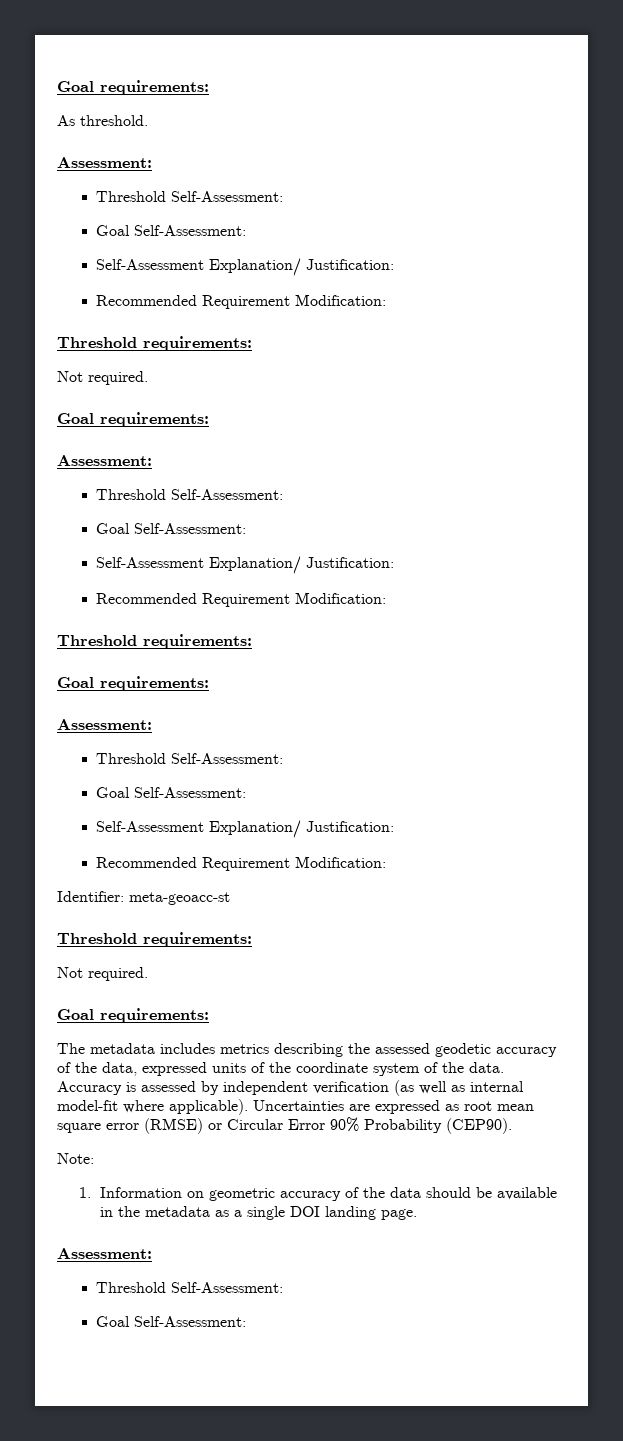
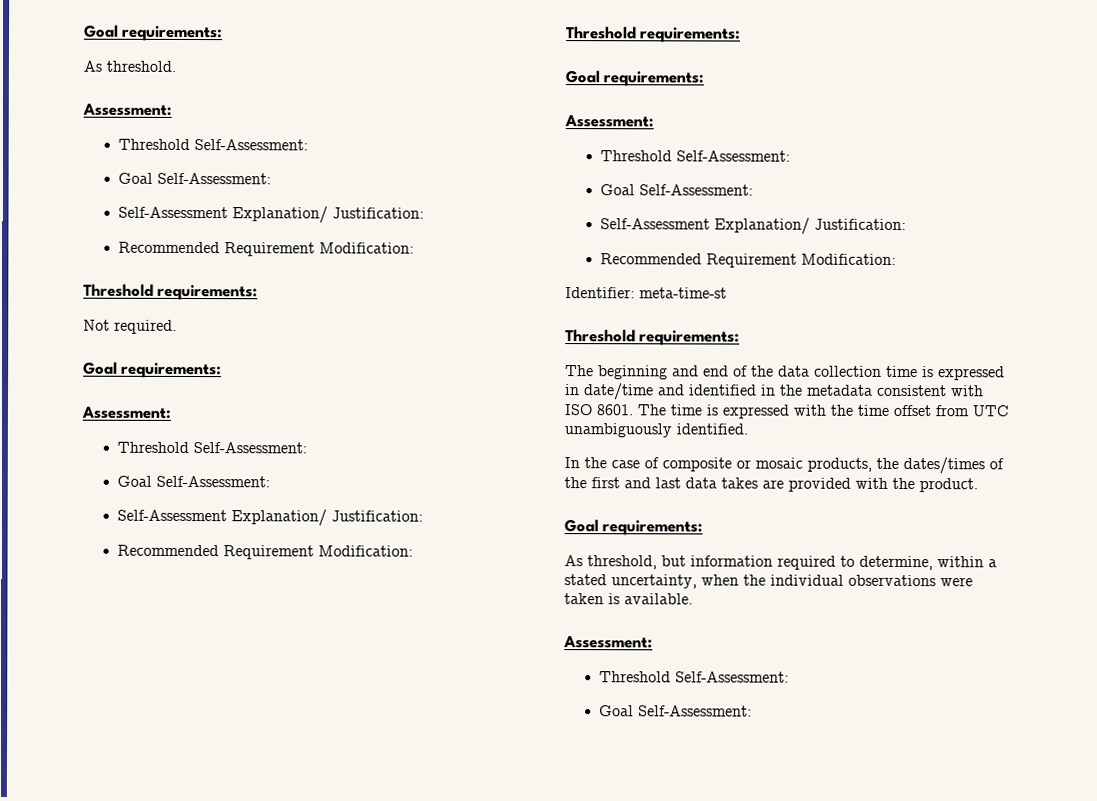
- Identifier: meta-geoacc-st
+ Identifier: meta-time-st
  Threshold requirements:
- Not required.
+ The beginning and end of the data collection time is expressed in date/time and identified in the metadata consistent with ISO 8601. The time is expressed with the time offset from UTC unambiguously identified.
+ In the case of composite or mosaic products, the dates/times of the first and last data takes are provided with the product.
  Goal requirements:
- The metadata includes metrics describing the assessed geodetic accuracy of the data, expressed units of the coordinate system of the data. Accuracy is assessed by independent verification (as well as internal model-fit where applicable). Uncertainties are expressed as root mean square error (RMSE) or Circular Error 90% Probability (CEP90).
- Note:
- 1. Information on geometric accuracy of the data should be available in the metadata as a single DOI landing page.
+ As threshold, but information required to determine, within a stated uncertainty, when the individual observations were taken is available.

